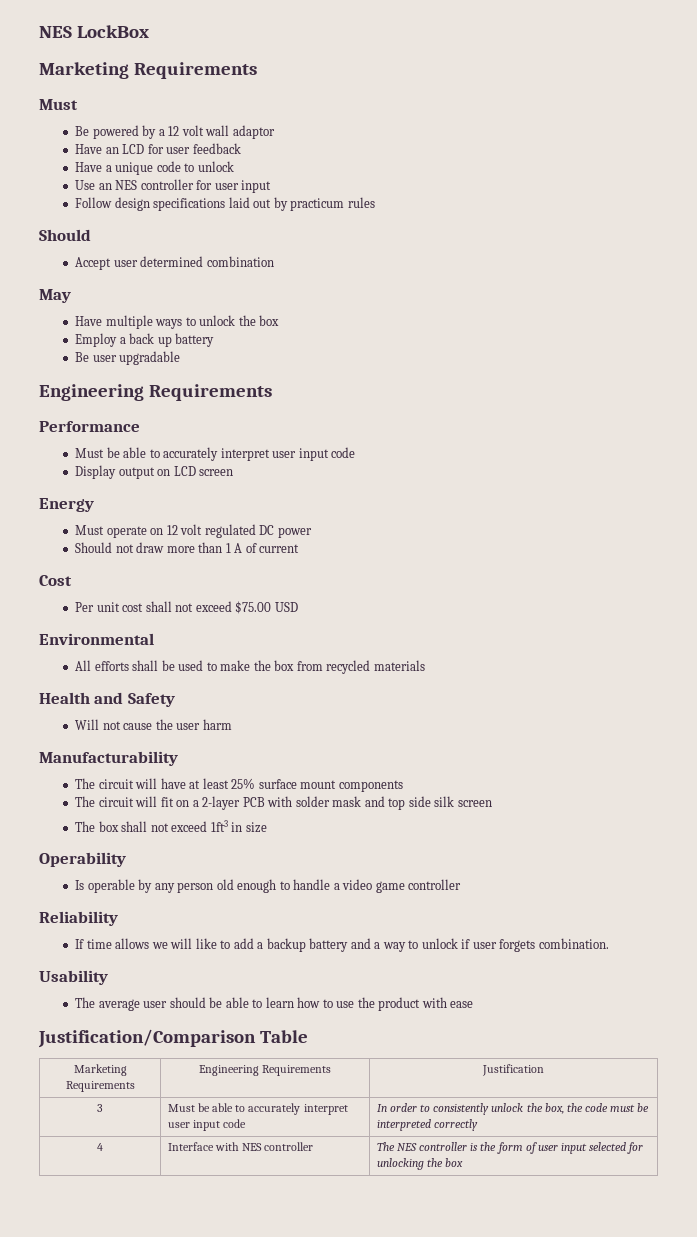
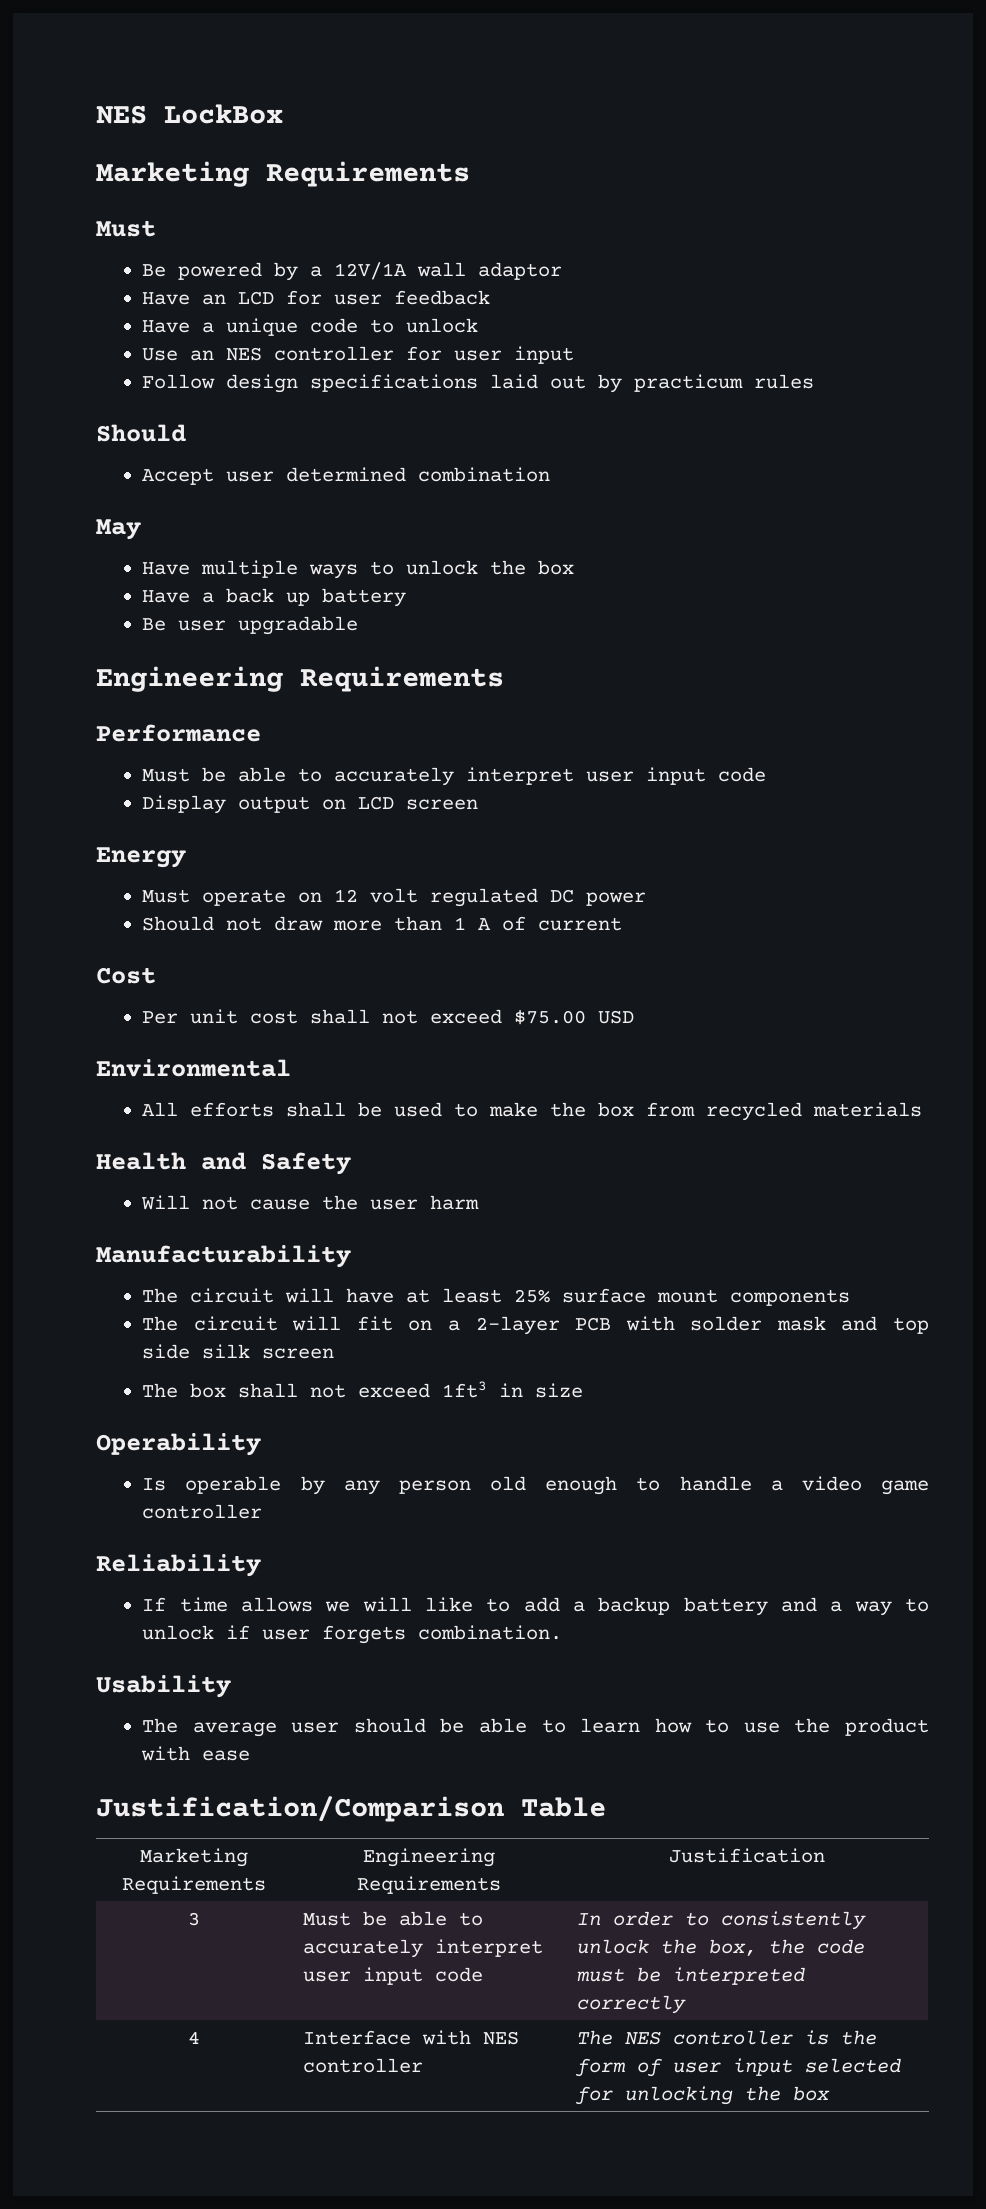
- Be powered by a 12 volt wall adaptor
+ Be powered by a 12V/1A wall adaptor
- Employ a back up battery
+ Have a back up battery

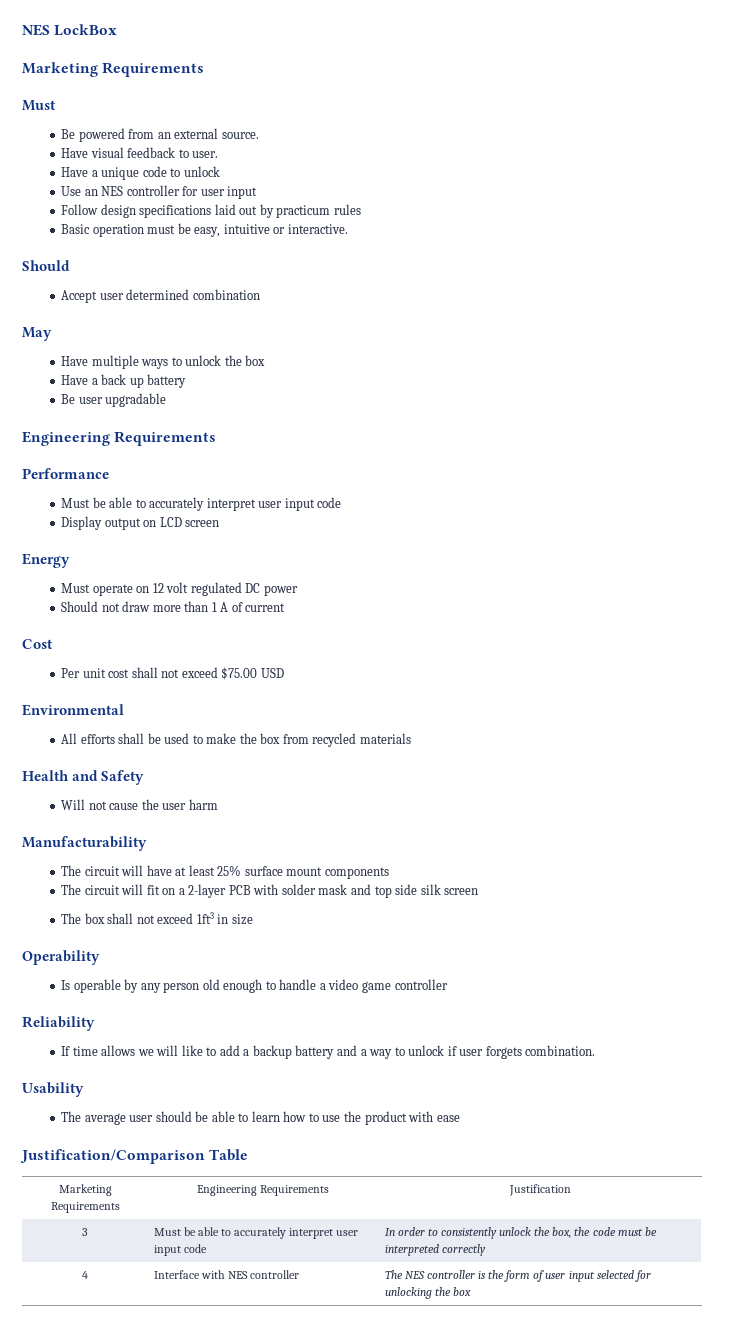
- Be powered by a 12V/1A wall adaptor
- Have an LCD for user feedback
+ Be powered from an external source.
+ Have visual feedback to user.
+ Basic operation must be easy, intuitive or interactive.

